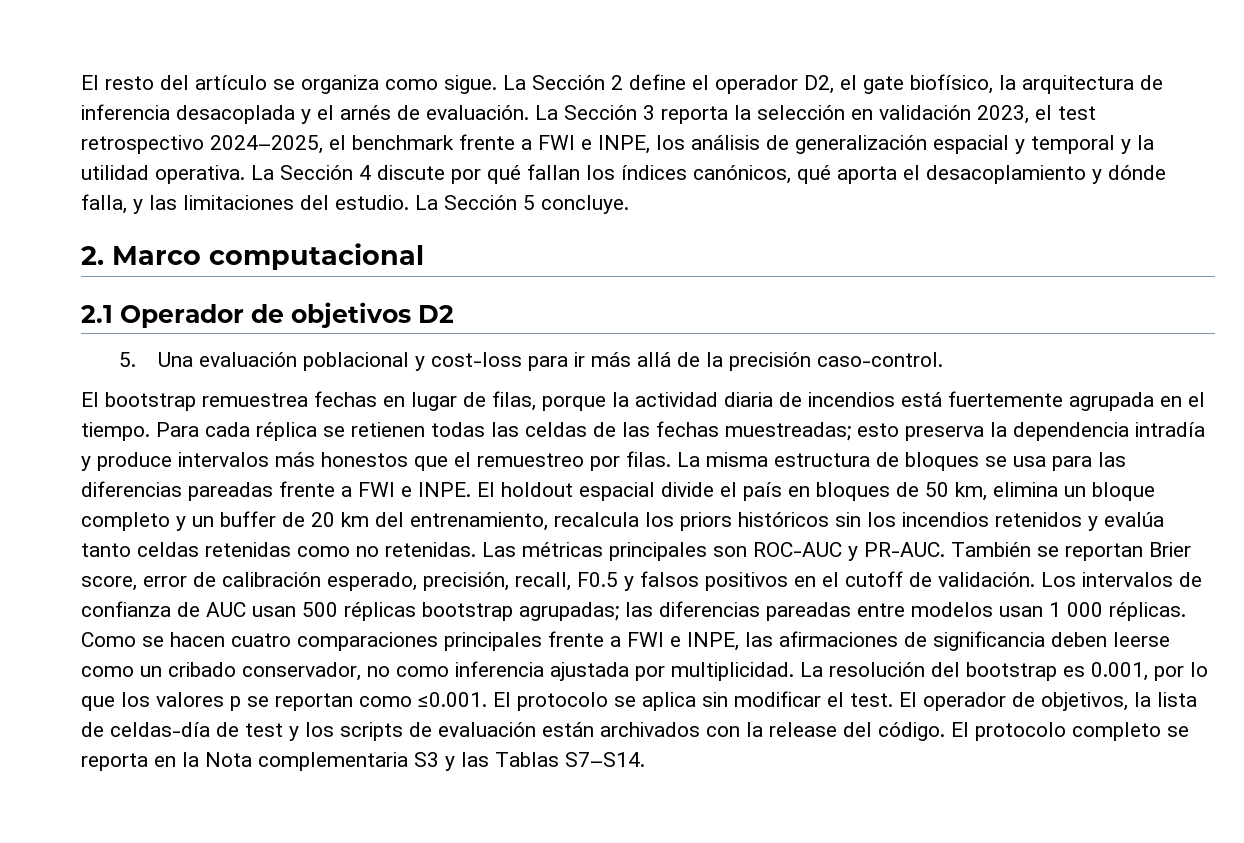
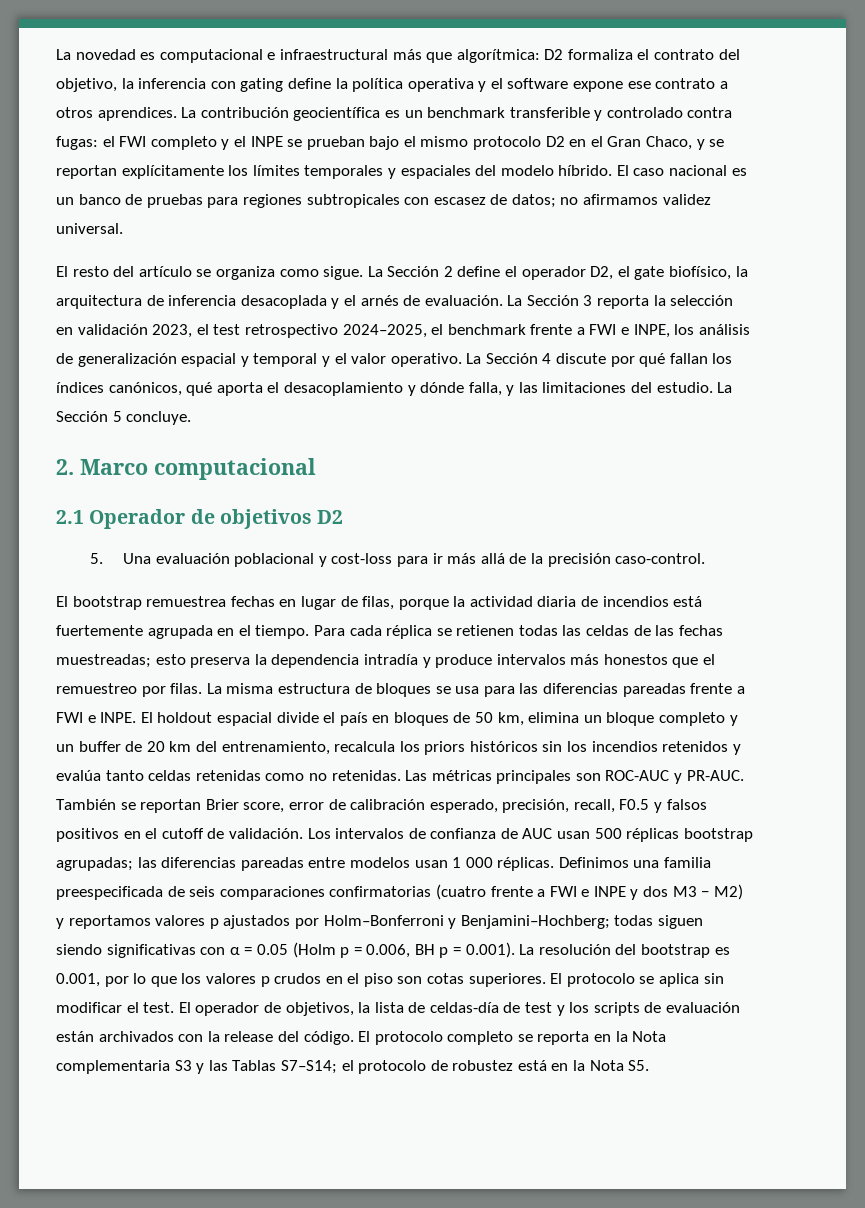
+ La novedad es computacional e infraestructural más que algorítmica: D2 formaliza el contrato del objetivo, la inferencia con gating define la política operativa y el software expone ese contrato a otros aprendices. La contribución geocientífica es un benchmark transferible y controlado contra fugas: el FWI completo y el INPE se prueban bajo el mismo protocolo D2 en el Gran Chaco, y se reportan explícitamente los límites temporales y espaciales del modelo híbrido. El caso nacional es un banco de pruebas para regiones subtropicales con escasez de datos; no afirmamos validez universal.
- La Sección 3 reporta la selección en validación 2023, el test retrospectivo 2024–2025, el benchmark frente a FWI e INPE, los análisis de generalización espacial y temporal y la utilidad operativa.
+ La Sección 3 reporta la selección en validación 2023, el test retrospectivo 2024–2025, el benchmark frente a FWI e INPE, los análisis de generalización espacial y temporal y el valor operativo.
- Como se hacen cuatro comparaciones principales frente a FWI e INPE, las afirmaciones de significancia deben leerse como un cribado conservador, no como inferencia ajustada por multiplicidad. La resolución del bootstrap es 0.001, por lo que los valores p se reportan como ≤0.001. El protocolo se aplica sin modificar el test.
+ Definimos una familia preespecificada de seis comparaciones confirmatorias (cuatro frente a FWI e INPE y dos M3 − M2) y reportamos valores p ajustados por Holm–Bonferroni y Benjamini–Hochberg; todas siguen siendo significativas con α = 0.05 (Holm p = 0.006, BH p = 0.001). La resolución del bootstrap es 0.001, por lo que los valores p crudos en el piso son cotas superiores. El protocolo se aplica sin modificar el test.
- El protocolo completo se reporta en la Nota complementaria S3 y las Tablas S7–S14.
+ El protocolo completo se reporta en la Nota complementaria S3 y las Tablas S7–S14; el protocolo de robustez está en la Nota S5.

